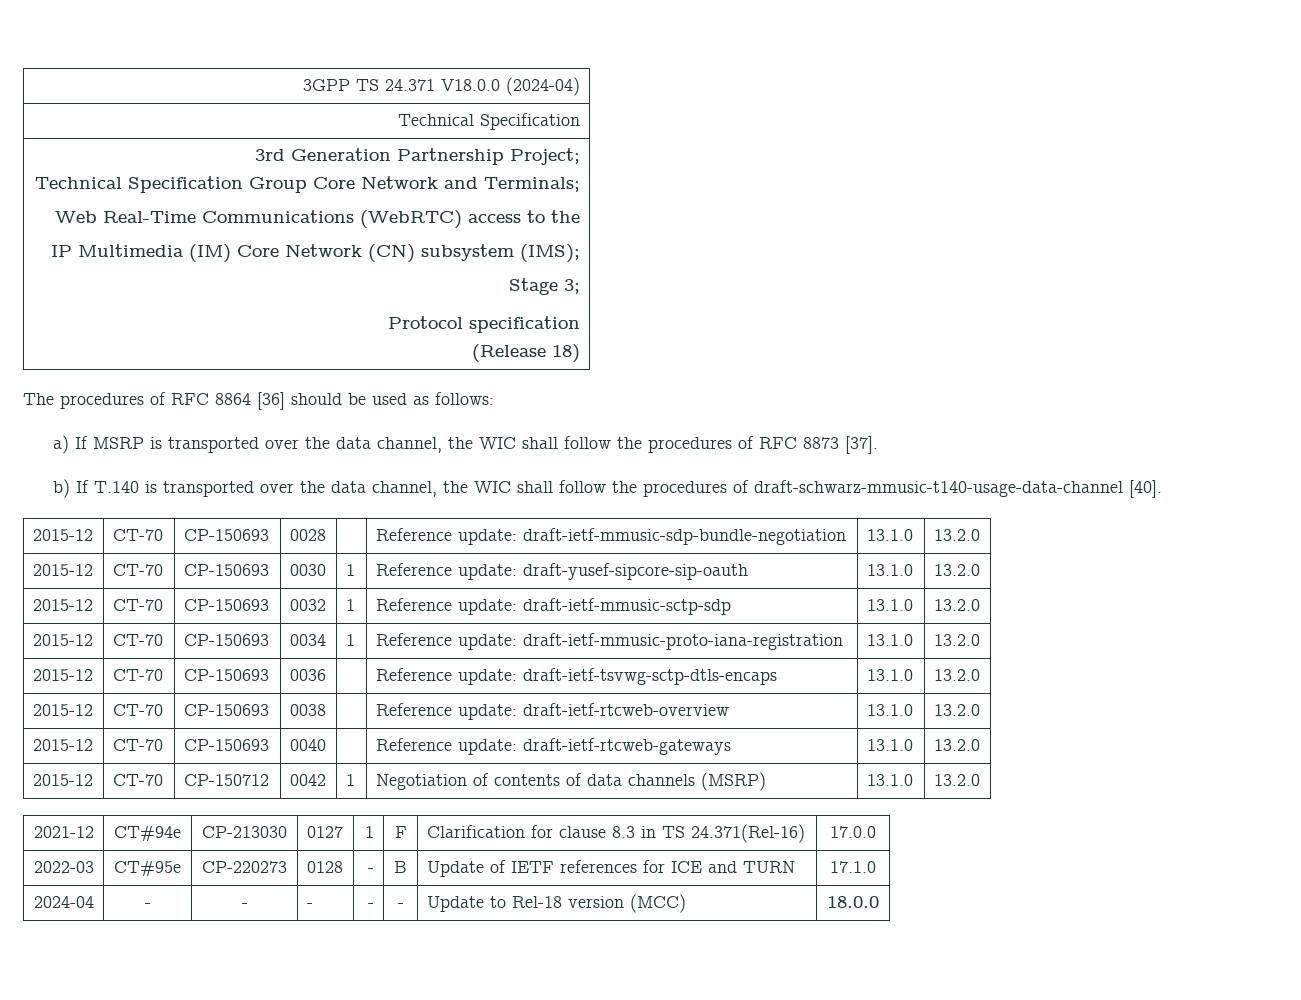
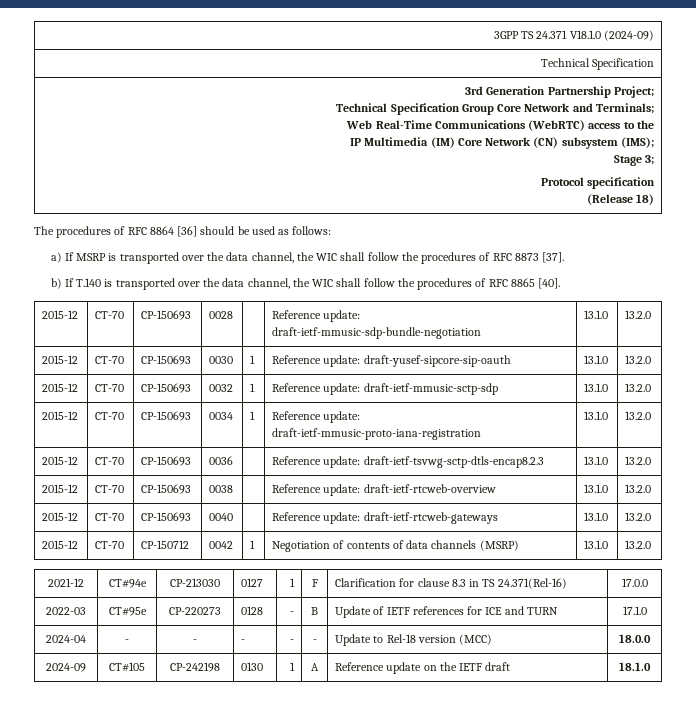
- 3GPP TS 24.371 V18.0.0 (2024-04)
+ 3GPP TS 24.371 V18.1.0 (2024-09)
- b) If T.140 is transported over the data channel, the WIC shall follow the procedures of draft-schwarz-mmusic-t140-usage-data-channel [40].
+ b) If T.140 is transported over the data channel, the WIC shall follow the procedures of RFC 8865 [40].
- 2015-12 | CT-70 | CP-150693 | 0036 | | Reference update: draft-ietf-tsvwg-sctp-dtls-encaps | 13.1.0 | 13.2.0
+ 2015-12 | CT-70 | CP-150693 | 0036 | | Reference update: draft-ietf-tsvwg-sctp-dtls-encap8.2.3 | 13.1.0 | 13.2.0
+ 2024-09 | CT#105 | CP-242198 | 0130 | 1 | A | Reference update on the IETF draft | 18.1.0

